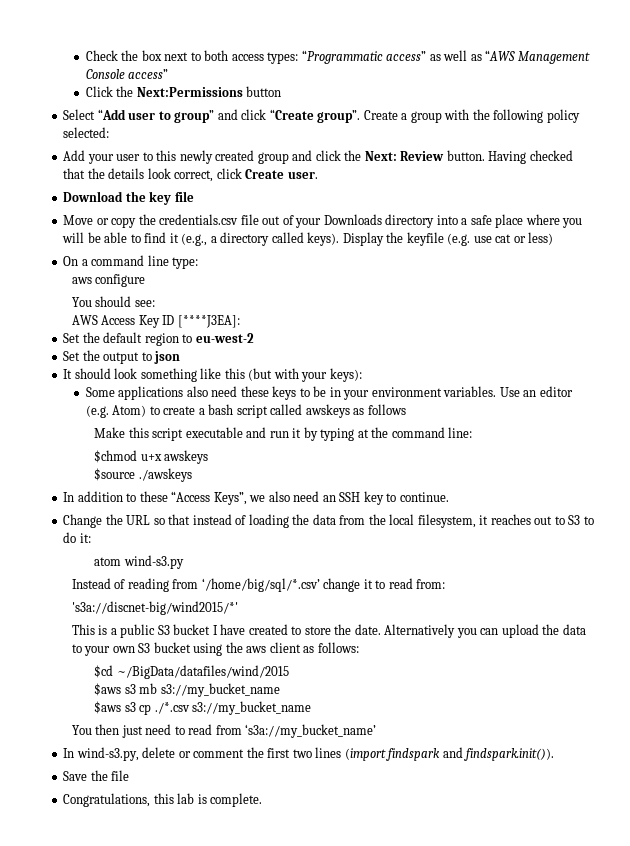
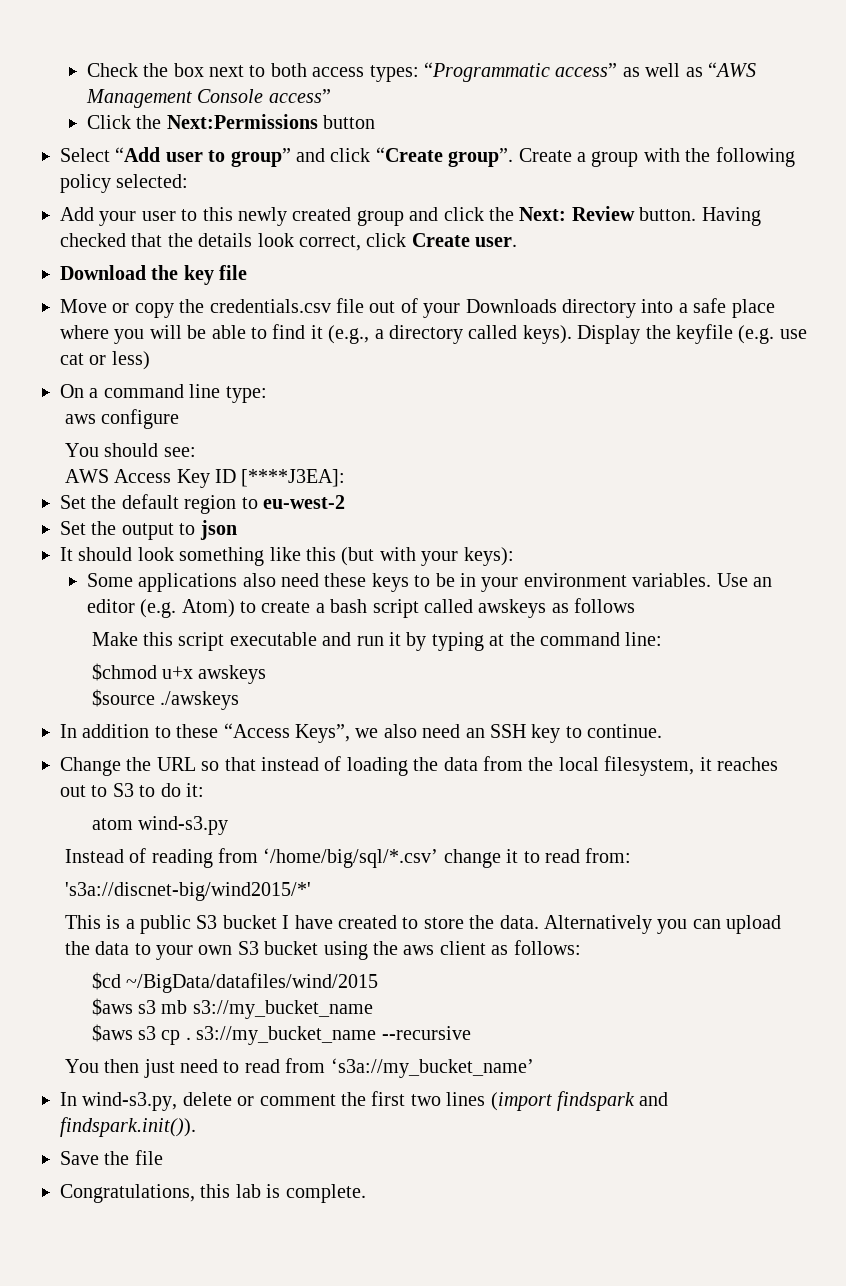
- This is a public S3 bucket I have created to store the date.
+ This is a public S3 bucket I have created to store the data.
- $aws s3 cp ./*.csv s3://my_bucket_name
+ $aws s3 cp . s3://my_bucket_name --recursive

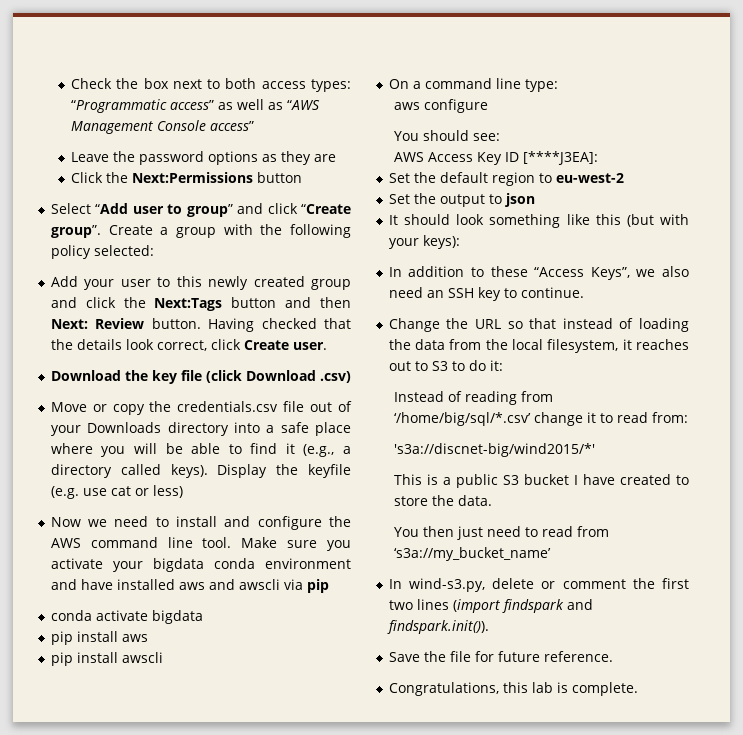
+ Leave the password options as they are
- Add your user to this newly created group and click the Next: Review button.
+ Add your user to this newly created group and click the Next:Tags button and then Next: Review button.
- Download the key file
+ Download the key file (click Download .csv)
+ Now we need to install and configure the AWS command line tool. Make sure you activate your bigdata conda environment and have installed aws and awscli via pip
+ conda activate bigdata
+ pip install aws
+ pip install awscli
- Some applications also need these keys to be in your environment variables. Use an editor (e.g. Atom) to create a bash script called awskeys as follows
- Make this script executable and run it by typing at the command line:
- $chmod u+x awskeys
- $source ./awskeys
- atom wind-s3.py
- Alternatively you can upload the data to your own S3 bucket using the aws client as follows:
- $cd ~/BigData/datafiles/wind/2015
- $aws s3 mb s3://my_bucket_name
- $aws s3 cp . s3://my_bucket_name --recursive
- Save the file
+ Save the file for future reference.

